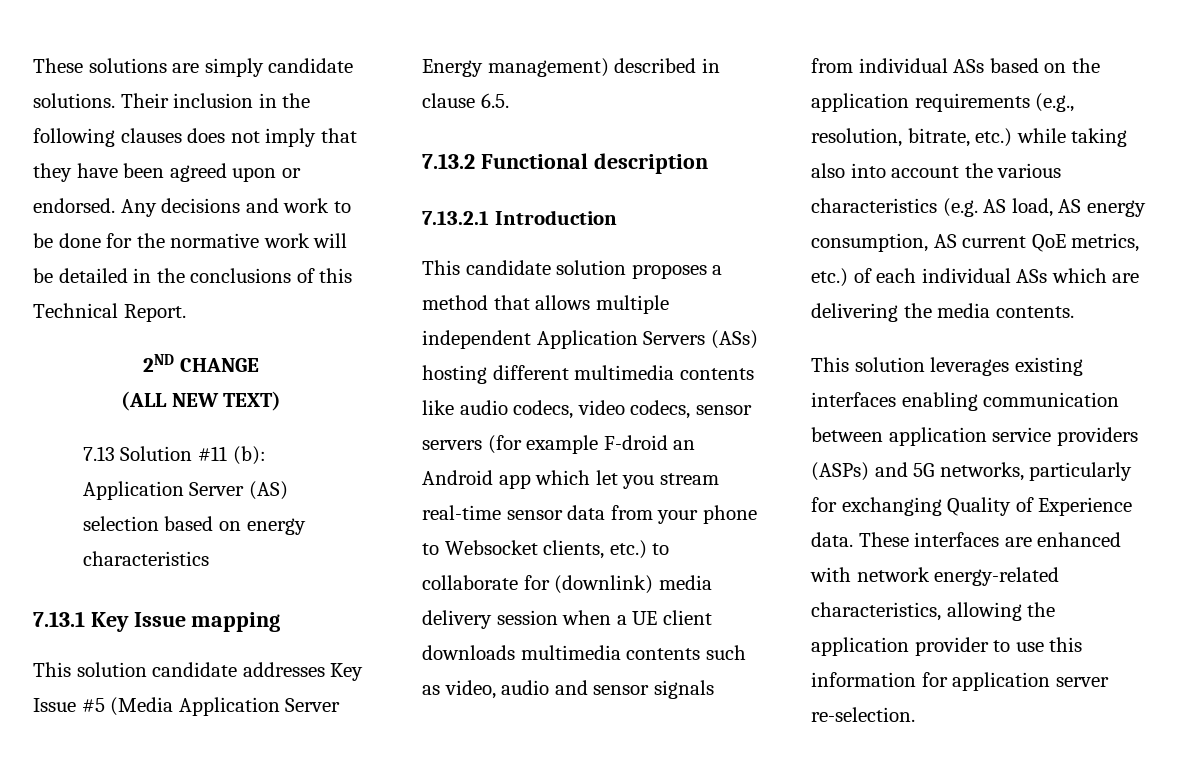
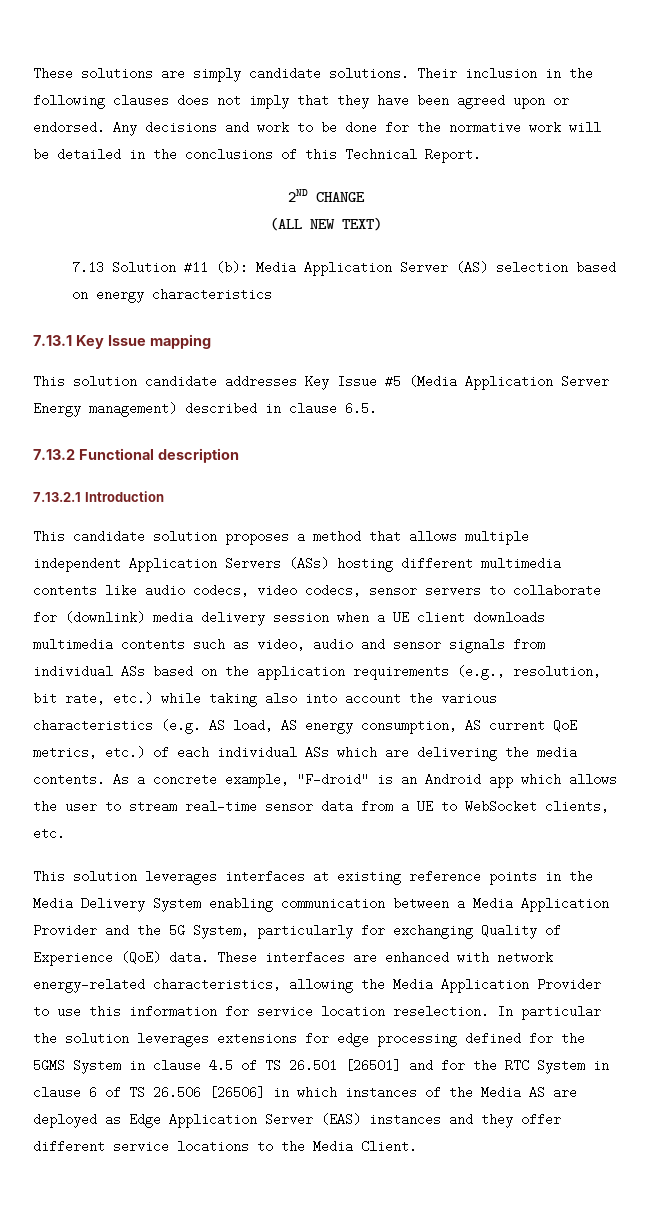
- 7.13 Solution #11 (b): Application Server (AS) selection based on energy characteristics
+ 7.13 Solution #11 (b): Media Application Server (AS) selection based on energy characteristics
- This candidate solution proposes a method that allows multiple independent Application Servers (ASs) hosting different multimedia contents like audio codecs, video codecs, sensor servers (for example F-droid an Android app which let you stream real-time sensor data from your phone to Websocket clients, etc.) to collaborate for (downlink) media delivery session when a UE client downloads multimedia contents such as video, audio and sensor signals from individual ASs based on the application requirements (e.g., resolution, bitrate, etc.) while taking also into account the various characteristics (e.g. AS load, AS energy consumption, AS current QoE metrics, etc.) of each individual ASs which are delivering the media contents.
- This solution leverages existing interfaces enabling communication between application service providers (ASPs) and 5G networks, particularly for exchanging Quality of Experience data.
+ This candidate solution proposes a method that allows multiple independent Application Servers (ASs) hosting different multimedia contents like audio codecs, video codecs, sensor servers to collaborate for (downlink) media delivery session when a UE client downloads multimedia contents such as video, audio and sensor signals from individual ASs based on the application requirements (e.g., resolution, bit rate, etc.) while taking also into account the various characteristics (e.g. AS load, AS energy consumption, AS current QoE metrics, etc.) of each individual ASs which are delivering the media contents. As a concrete example, "F-droid" is an Android app which allows the user to stream real-time sensor data from a UE to WebSocket clients, etc.
+ This solution leverages interfaces at existing reference points in the Media Delivery System enabling communication between a Media Application Provider and the 5G System, particularly for exchanging Quality of Experience (QoE) data.
- These interfaces are enhanced with network energy-related characteristics, allowing the application provider to use this information for application server re-selection.
+ These interfaces are enhanced with network energy-related characteristics, allowing the Media Application Provider to use this information for service location reselection. In particular the solution leverages extensions for edge processing defined for the 5GMS System in clause 4.5 of TS 26.501 [26501] and for the RTC System in clause 6 of TS 26.506 [26506] in which instances of the Media AS are deployed as Edge Application Server (EAS) instances and they offer different service locations to the Media Client.

